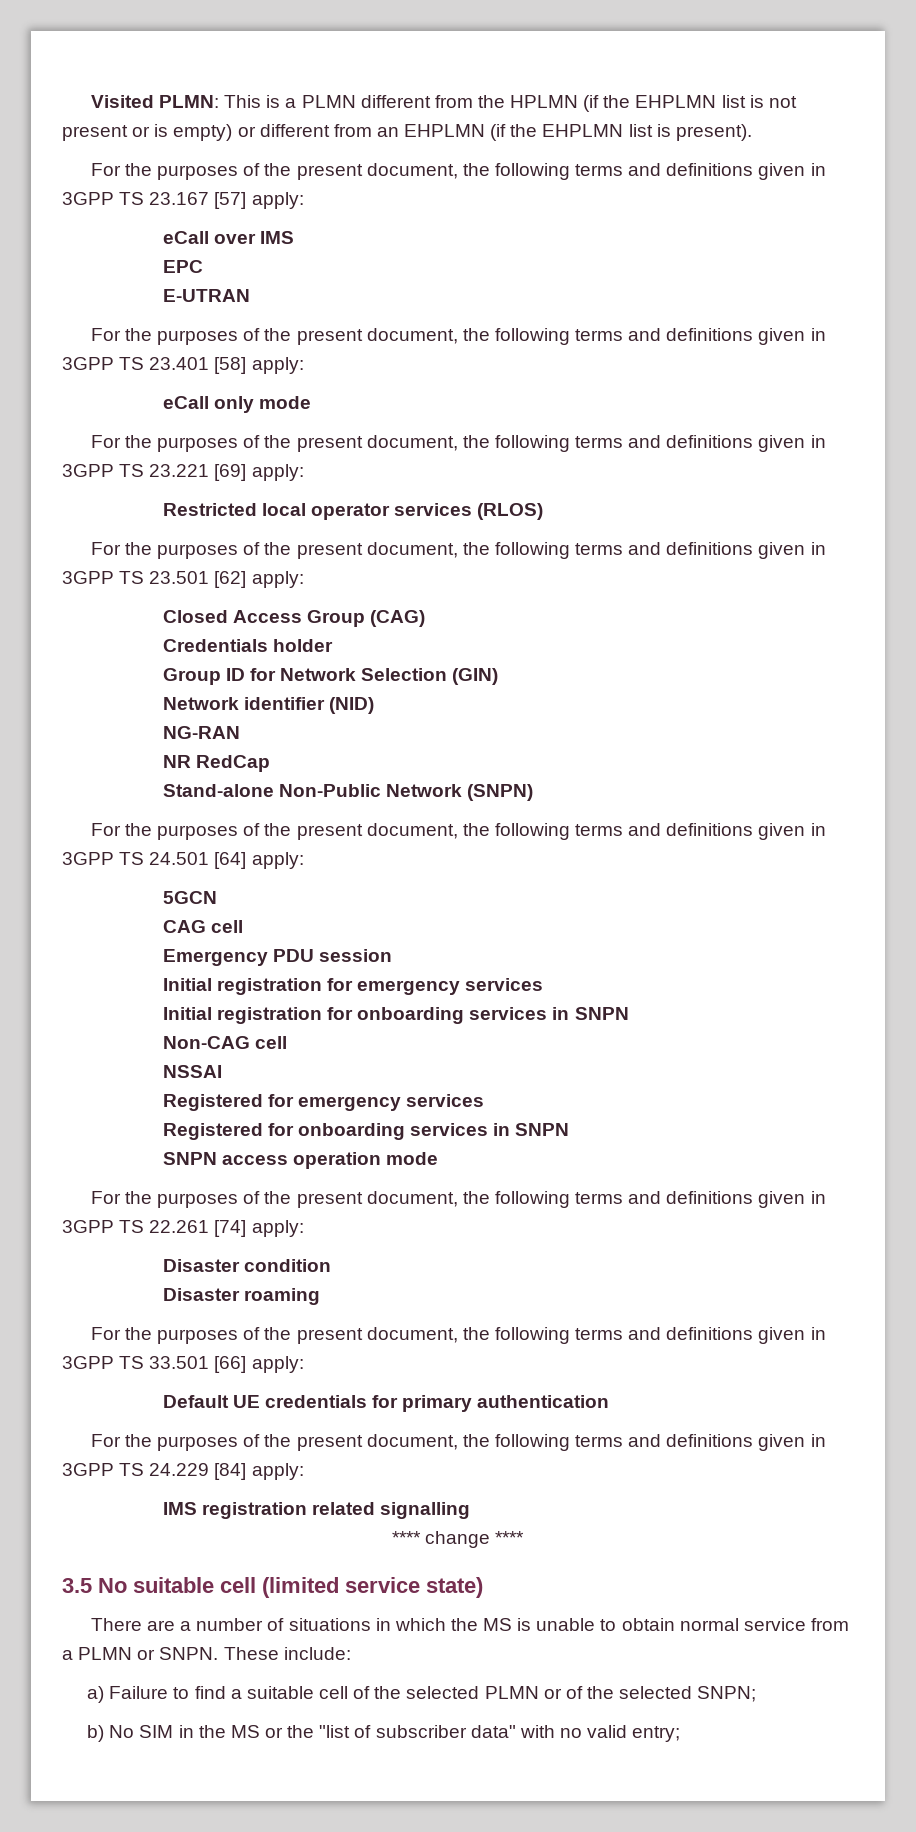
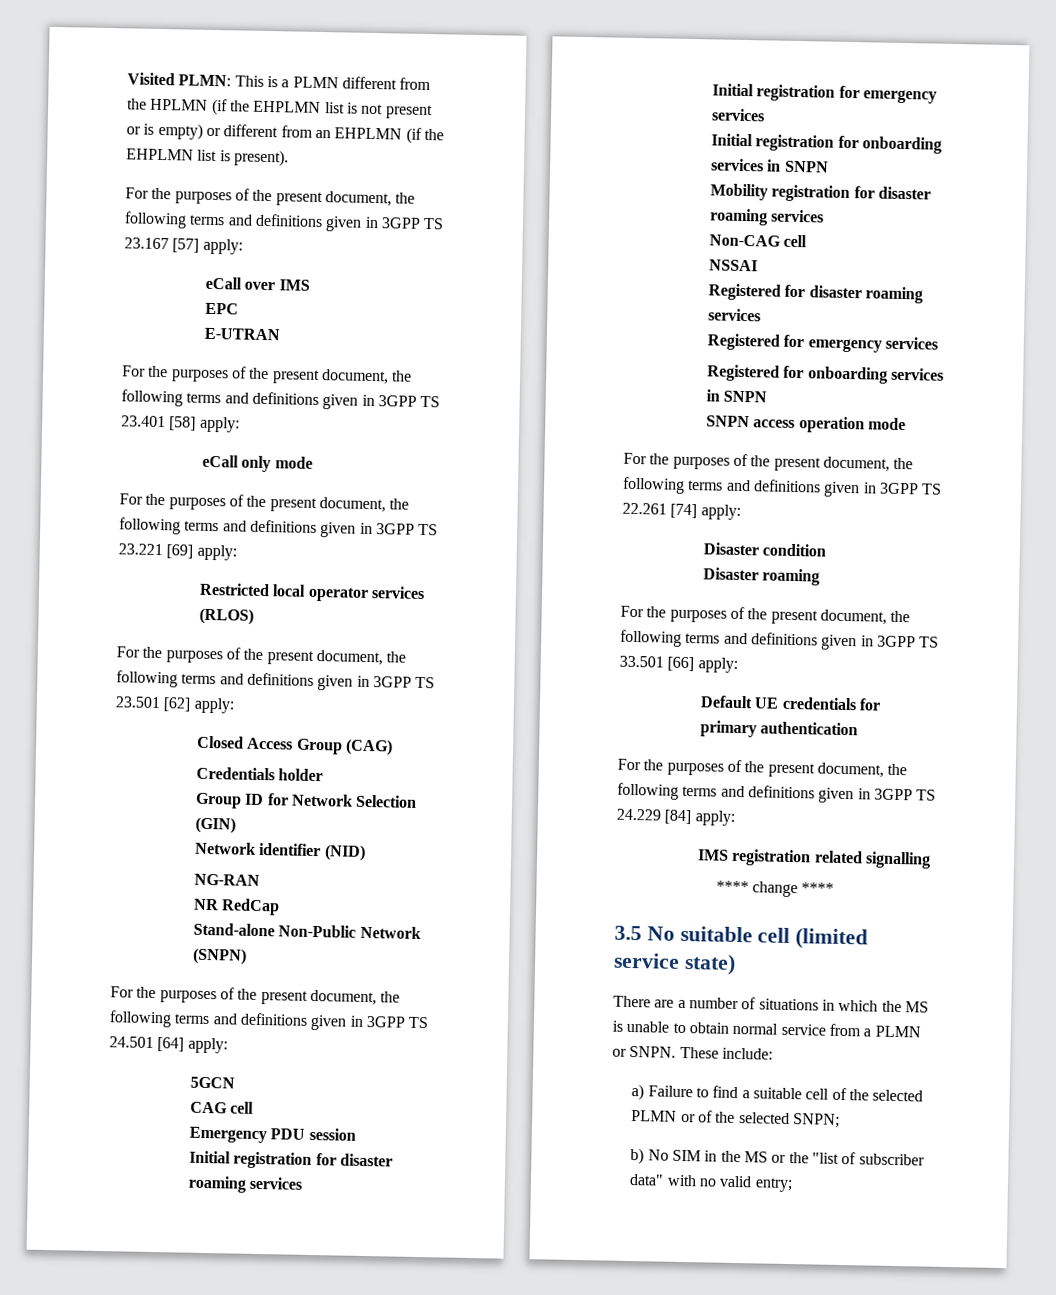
+ Initial registration for disaster roaming services
+ Mobility registration for disaster roaming services
  Non-CAG cell
  NSSAI
+ Registered for disaster roaming services

